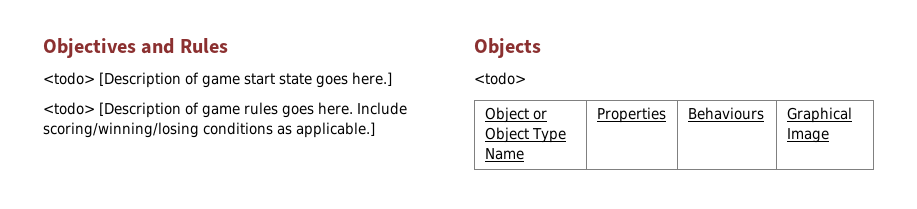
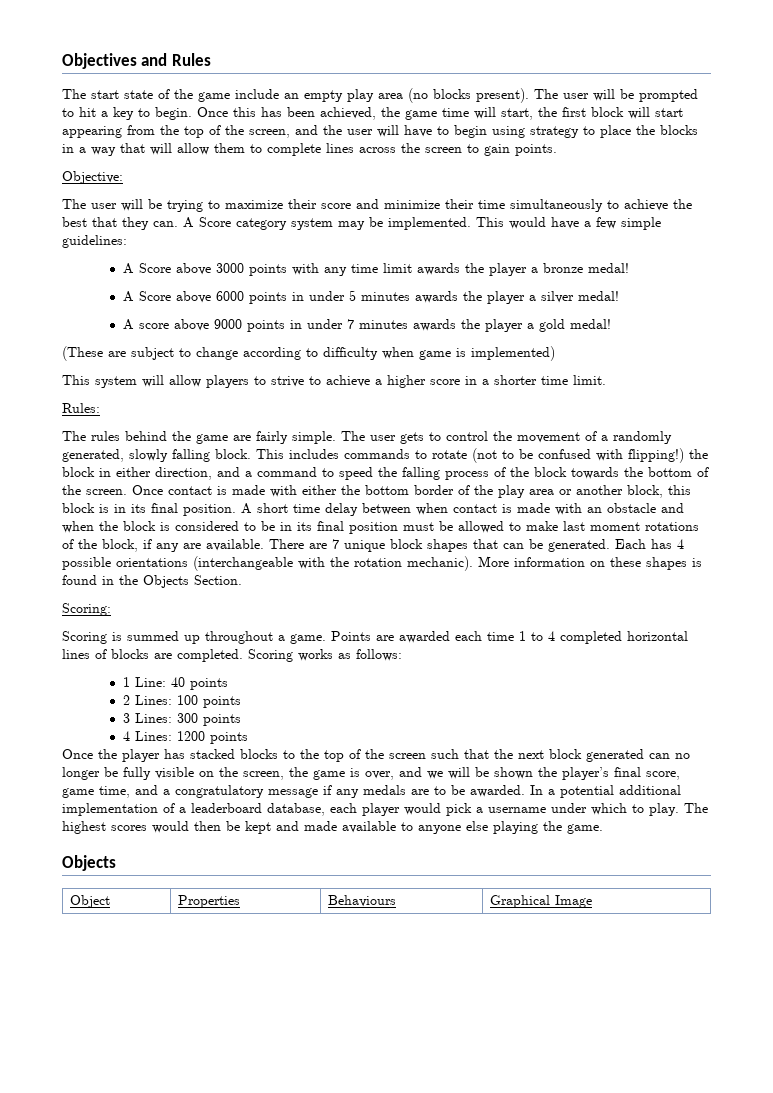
- <todo> [Description of game start state goes here.]
- <todo> [Description of game rules goes here. Include scoring/winning/losing conditions as applicable.]
+ The start state of the game include an empty play area (no blocks present). The user will be prompted to hit a key to begin. Once this has been achieved, the game time will start, the first block will start appearing from the top of the screen, and the user will have to begin using strategy to place the blocks in a way that will allow them to complete lines across the screen to gain points.
+ Objective:
+ The user will be trying to maximize their score and minimize their time simultaneously to achieve the best that they can. A Score category system may be implemented. This would have a few simple guidelines:
+ A Score above 3000 points with any time limit awards the player a bronze medal!
+ A Score above 6000 points in under 5 minutes awards the player a silver medal!
+ A score above 9000 points in under 7 minutes awards the player a gold medal!
+ (These are subject to change according to difficulty when game is implemented)
+ This system will allow players to strive to achieve a higher score in a shorter time limit.
+ Rules:
+ The rules behind the game are fairly simple. The user gets to control the movement of a randomly generated, slowly falling block. This includes commands to rotate (not to be confused with flipping!) the block in either direction, and a command to speed the falling process of the block towards the bottom of the screen. Once contact is made with either the bottom border of the play area or another block, this block is in its final position. A short time delay between when contact is made with an obstacle and when the block is considered to be in its final position must be allowed to make last moment rotations of the block, if any are available. There are 7 unique block shapes that can be generated. Each has 4 possible orientations (interchangeable with the rotation mechanic). More information on these shapes is found in the Objects Section.
+ Scoring:
+ Scoring is summed up throughout a game. Points are awarded each time 1 to 4 completed horizontal lines of blocks are completed. Scoring works as follows:
+ 1 Line: 40 points
+ 2 Lines: 100 points
+ 3 Lines: 300 points
+ 4 Lines: 1200 points
+ Once the player has stacked blocks to the top of the screen such that the next block generated can no longer be fully visible on the screen, the game is over, and we will be shown the player’s final score, game time, and a congratulatory message if any medals are to be awarded. In a potential additional implementation of a leaderboard database, each player would pick a username under which to play. The highest scores would then be kept and made available to anyone else playing the game.
  Objects
- <todo>
- Object or Object Type Name | Properties | Behaviours | Graphical Image
+ Object | Properties | Behaviours | Graphical Image

